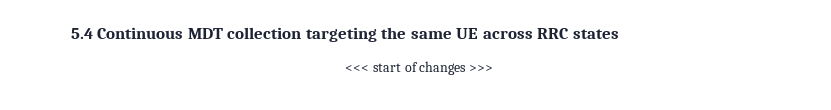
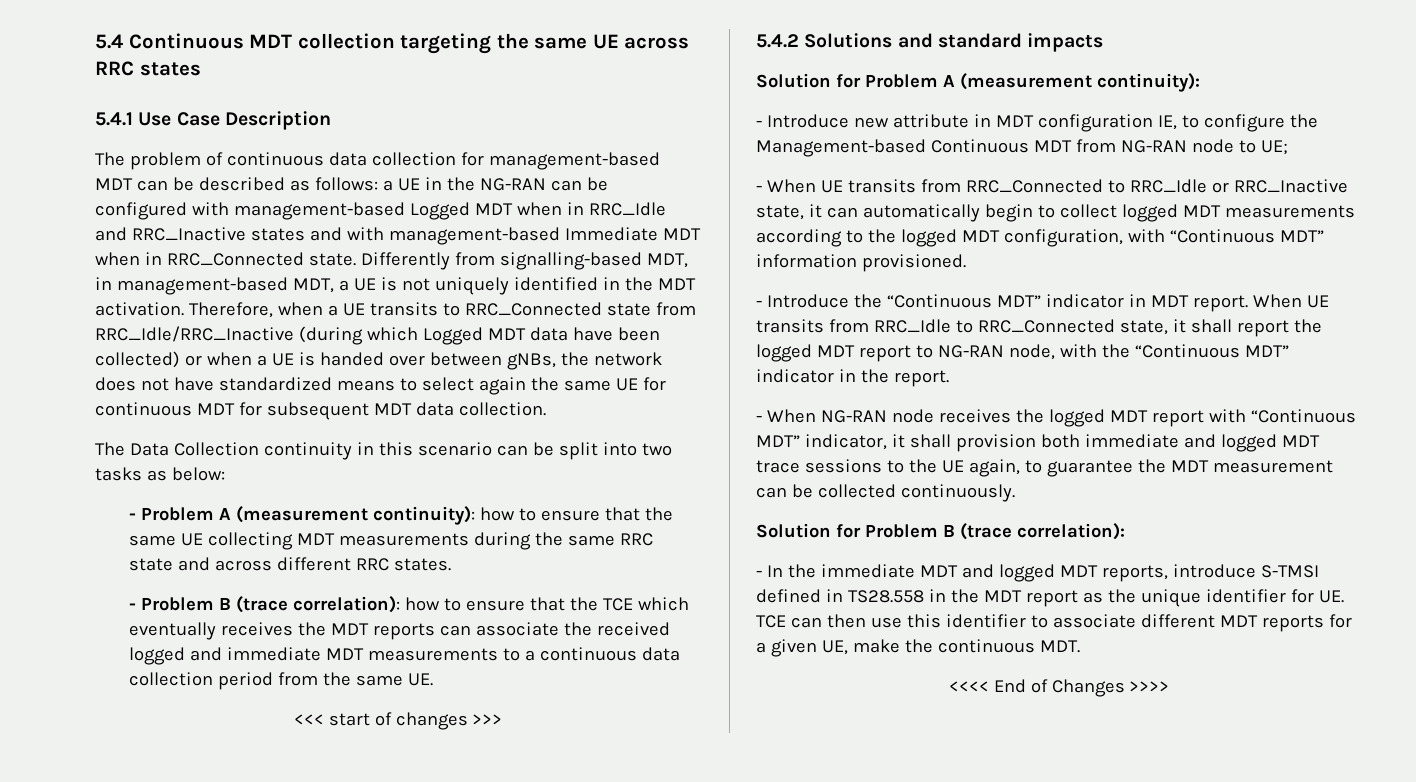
+ 5.4.1 Use Case Description
+ The problem of continuous data collection for management-based MDT can be described as follows: a UE in the NG-RAN can be configured with management-based Logged MDT when in RRC_Idle and RRC_Inactive states and with management-based Immediate MDT when in RRC_Connected state. Differently from signalling-based MDT, in management-based MDT, a UE is not uniquely identified in the MDT activation. Therefore, when a UE transits to RRC_Connected state from RRC_Idle/RRC_Inactive (during which Logged MDT data have been collected) or when a UE is handed over between gNBs, the network does not have standardized means to select again the same UE for continuous MDT for subsequent MDT data collection.
+ The Data Collection continuity in this scenario can be split into two tasks as below:
+ - Problem A (measurement continuity): how to ensure that the same UE collecting MDT measurements during the same RRC state and across different RRC states.
+ - Problem B (trace correlation): how to ensure that the TCE which eventually receives the MDT reports can associate the received logged and immediate MDT measurements to a continuous data collection period from the same UE.
+ 5.4.2 Solutions and standard impacts
+ Solution for Problem A (measurement continuity):
+ - Introduce new attribute in MDT configuration IE, to configure the Management-based Continuous MDT from NG-RAN node to UE;
+ - When UE transits from RRC_Connected to RRC_Idle or RRC_Inactive state, it can automatically begin to collect logged MDT measurements according to the logged MDT configuration, with “Continuous MDT” information provisioned.
+ - Introduce the “Continuous MDT” indicator in MDT report. When UE transits from RRC_Idle to RRC_Connected state, it shall report the logged MDT report to NG-RAN node, with the “Continuous MDT” indicator in the report.
+ - When NG-RAN node receives the logged MDT report with “Continuous MDT” indicator, it shall provision both immediate and logged MDT trace sessions to the UE again, to guarantee the MDT measurement can be collected continuously.
+ Solution for Problem B (trace correlation):
+ - In the immediate MDT and logged MDT reports, introduce S-TMSI defined in TS28.558 in the MDT report as the unique identifier for UE. TCE can then use this identifier to associate different MDT reports for a given UE, make the continuous MDT.
+ <<<< End of Changes >>>>

